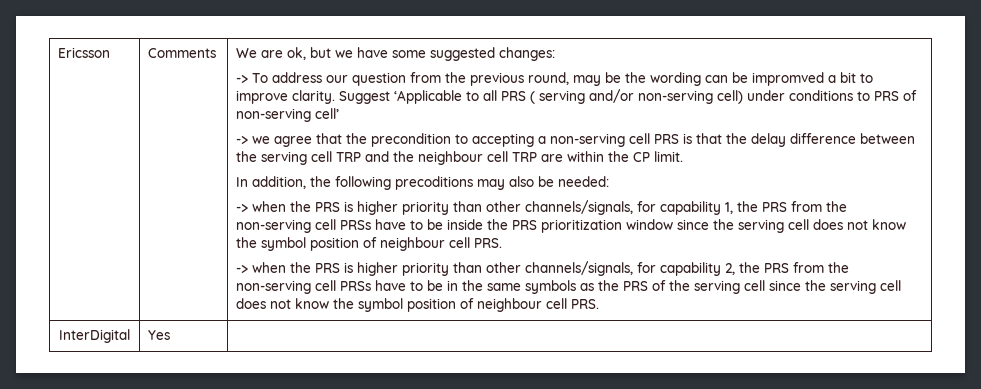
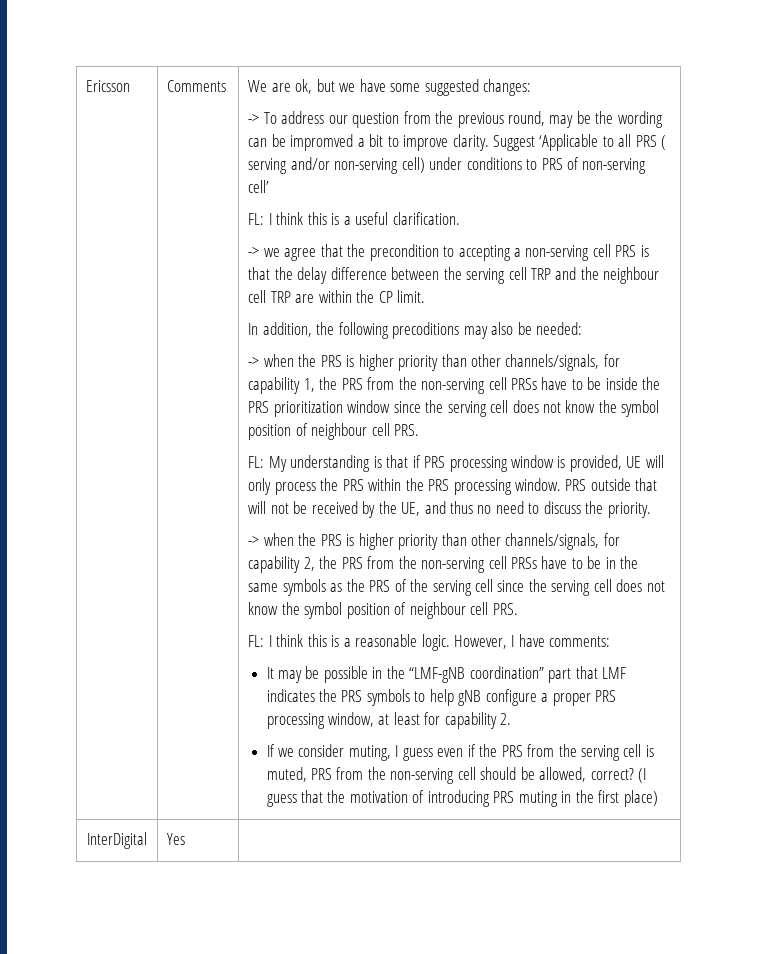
+ FL: I think this is a useful clarification.
+ FL: My understanding is that if PRS processing window is provided, UE will only process the PRS within the PRS processing window. PRS outside that will not be received by the UE, and thus no need to discuss the priority.
+ FL: I think this is a reasonable logic. However, I have comments:
+ It may be possible in the “LMF-gNB coordination” part that LMF indicates the PRS symbols to help gNB configure a proper PRS processing window, at least for capability 2.
+ If we consider muting, I guess even if the PRS from the serving cell is muted, PRS from the non-serving cell should be allowed, correct? (I guess that the motivation of introducing PRS muting in the first place)

